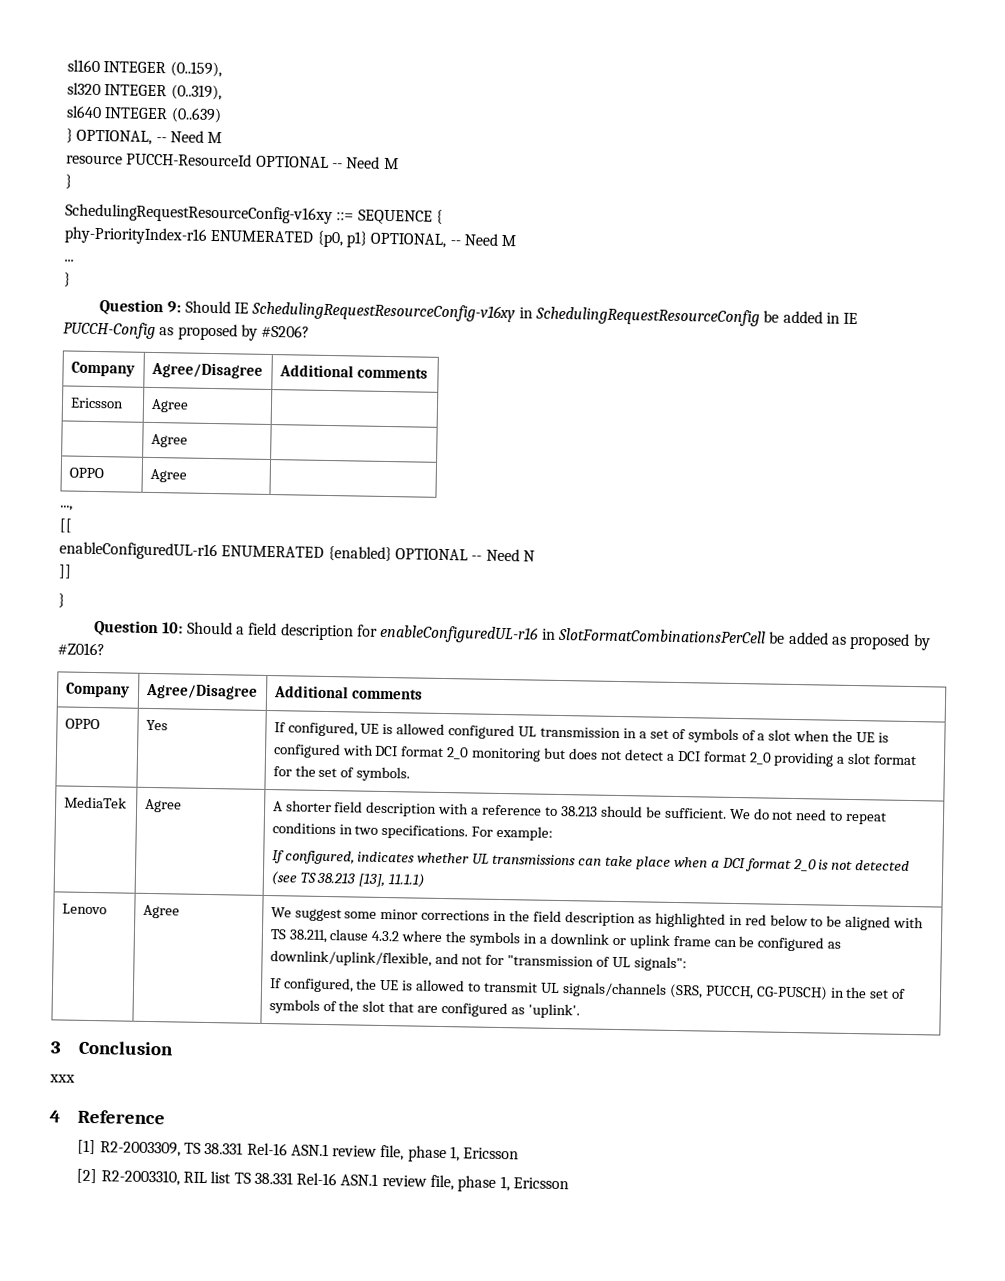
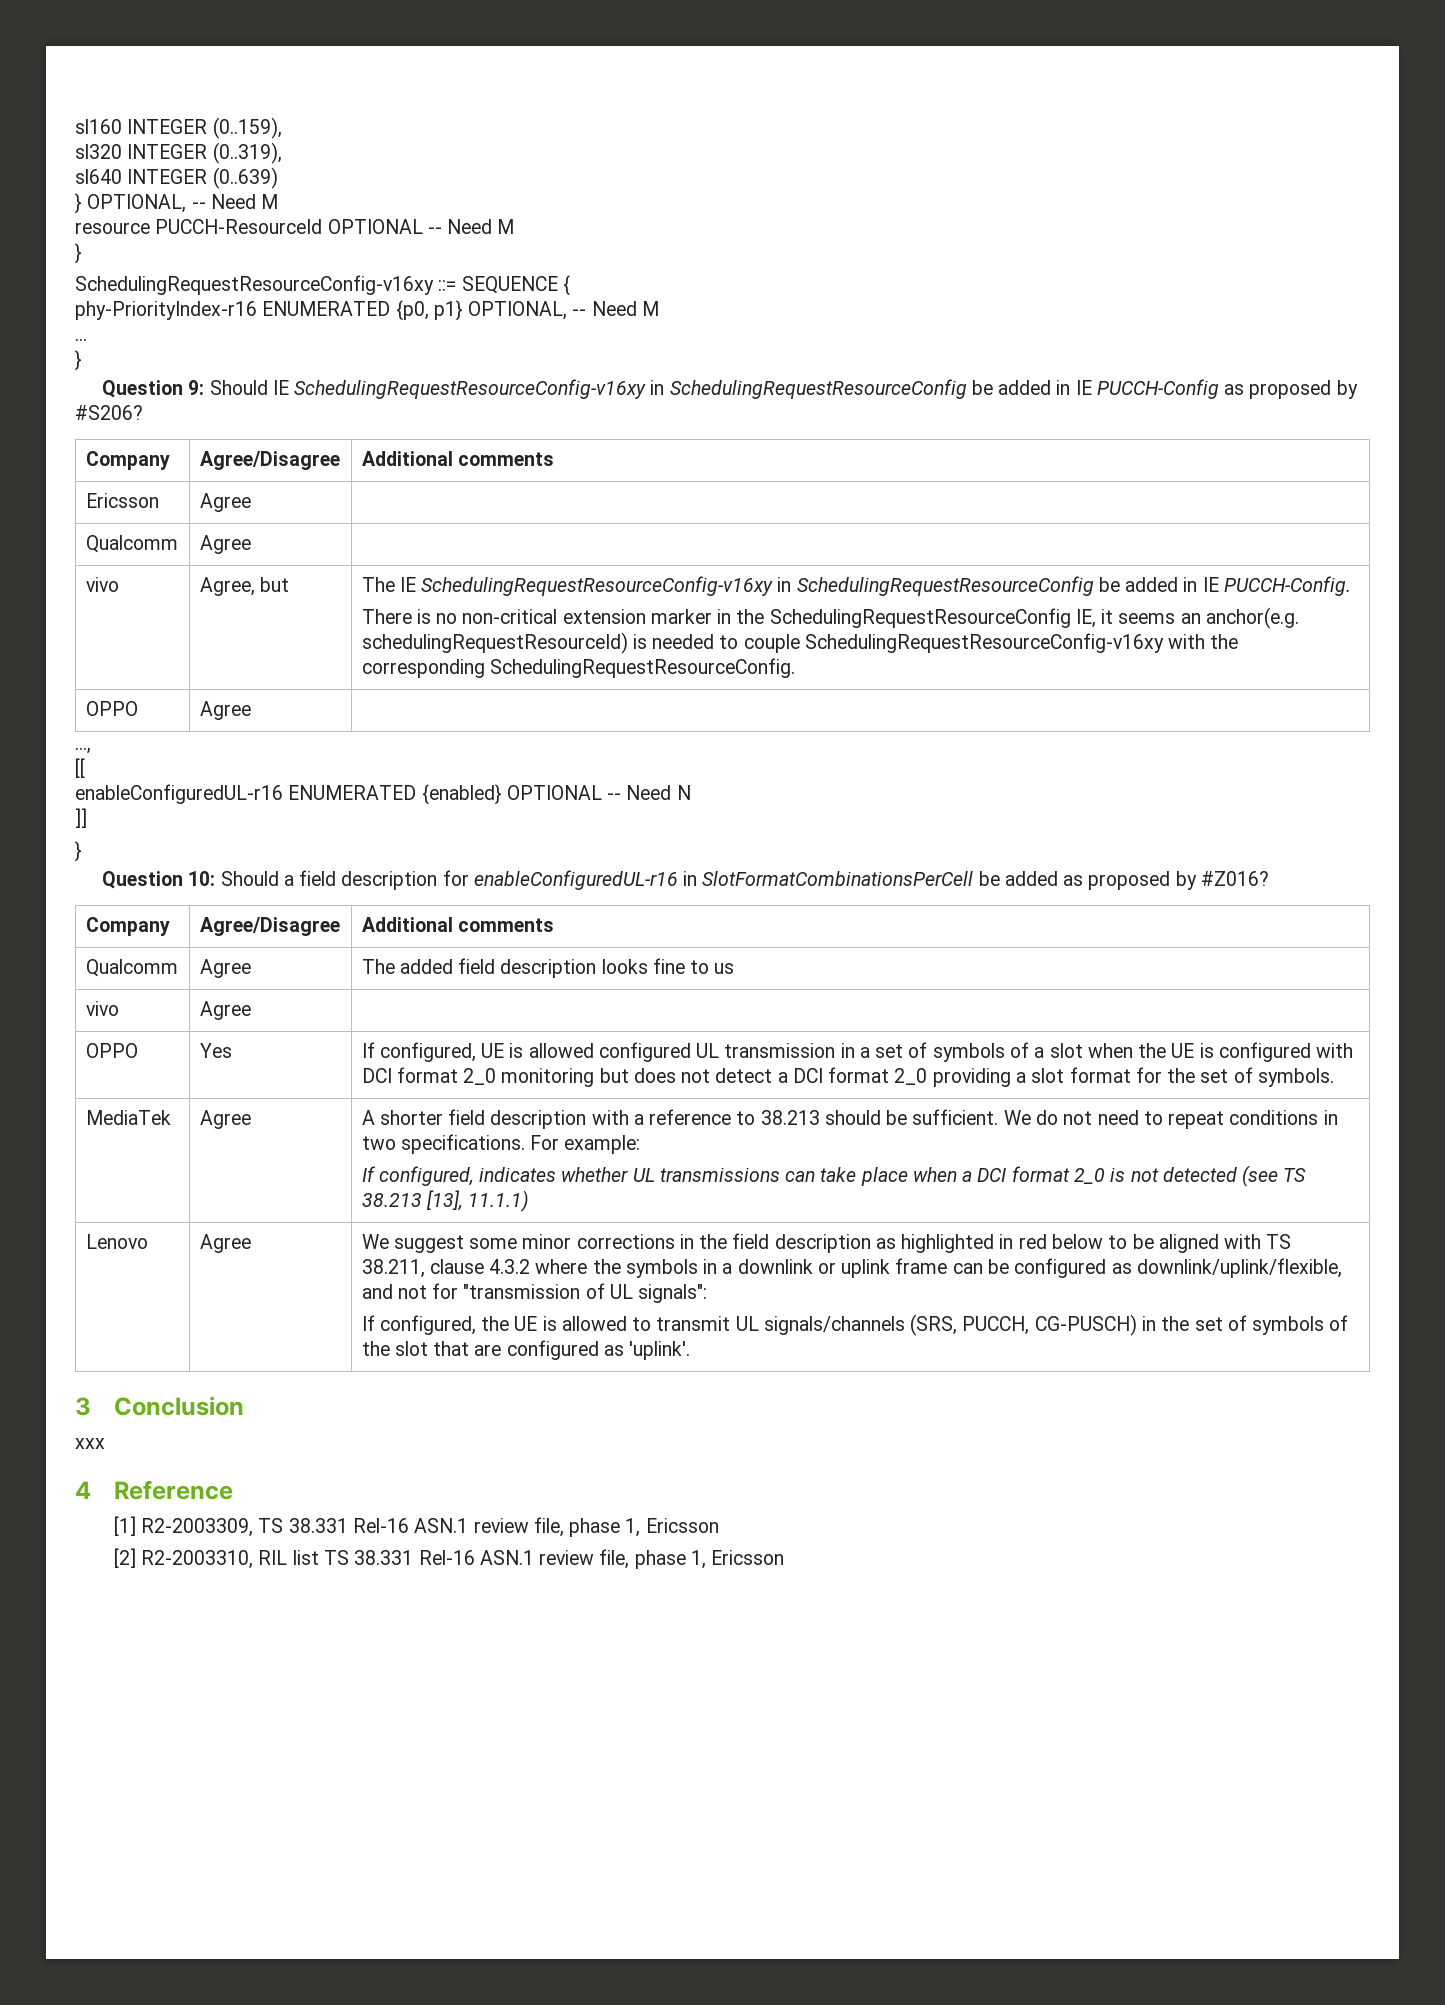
  Ericsson | Agree |
- | Agree |
+ Qualcomm | Agree |
+ vivo | Agree, but | The IE SchedulingRequestResourceConfig-v16xy in SchedulingRequestResourceConfig be added in IE PUCCH-Config.
+ There is no non-critical extension marker in the SchedulingRequestResourceConfig IE, it seems an anchor(e.g. schedulingRequestResourceId) is needed to couple SchedulingRequestResourceConfig-v16xy with the corresponding SchedulingRequestResourceConfig.
+ Qualcomm | Agree | The added field description looks fine to us
+ vivo | Agree |

